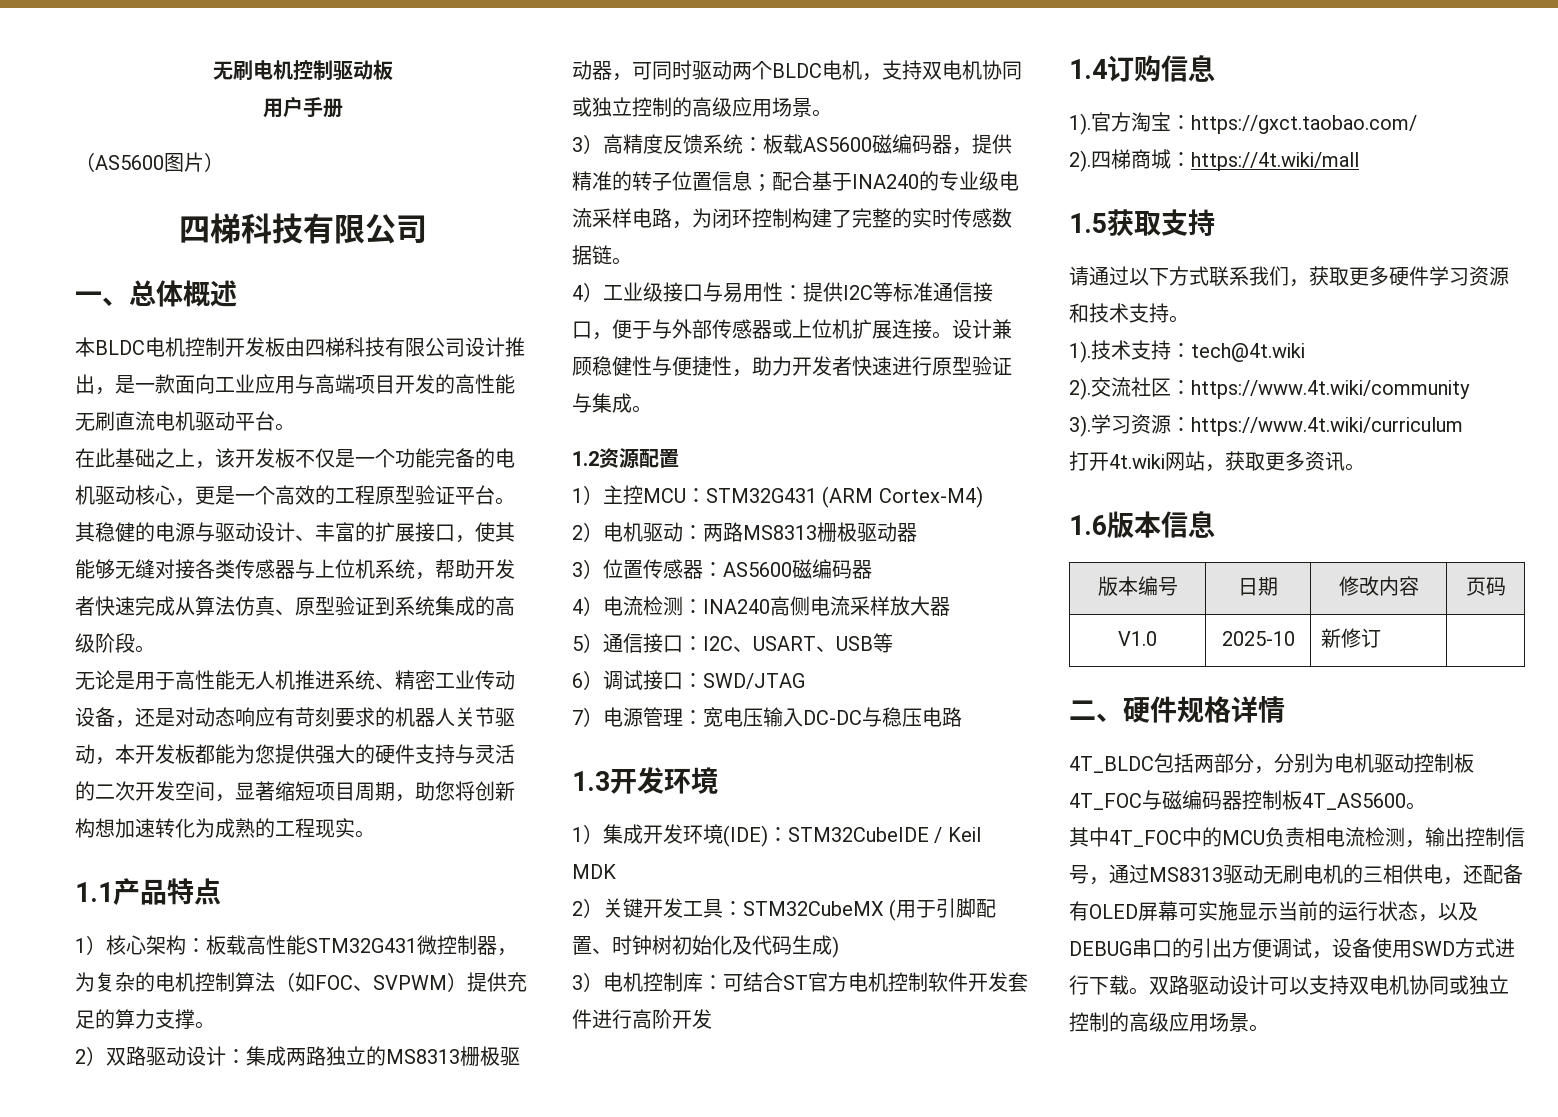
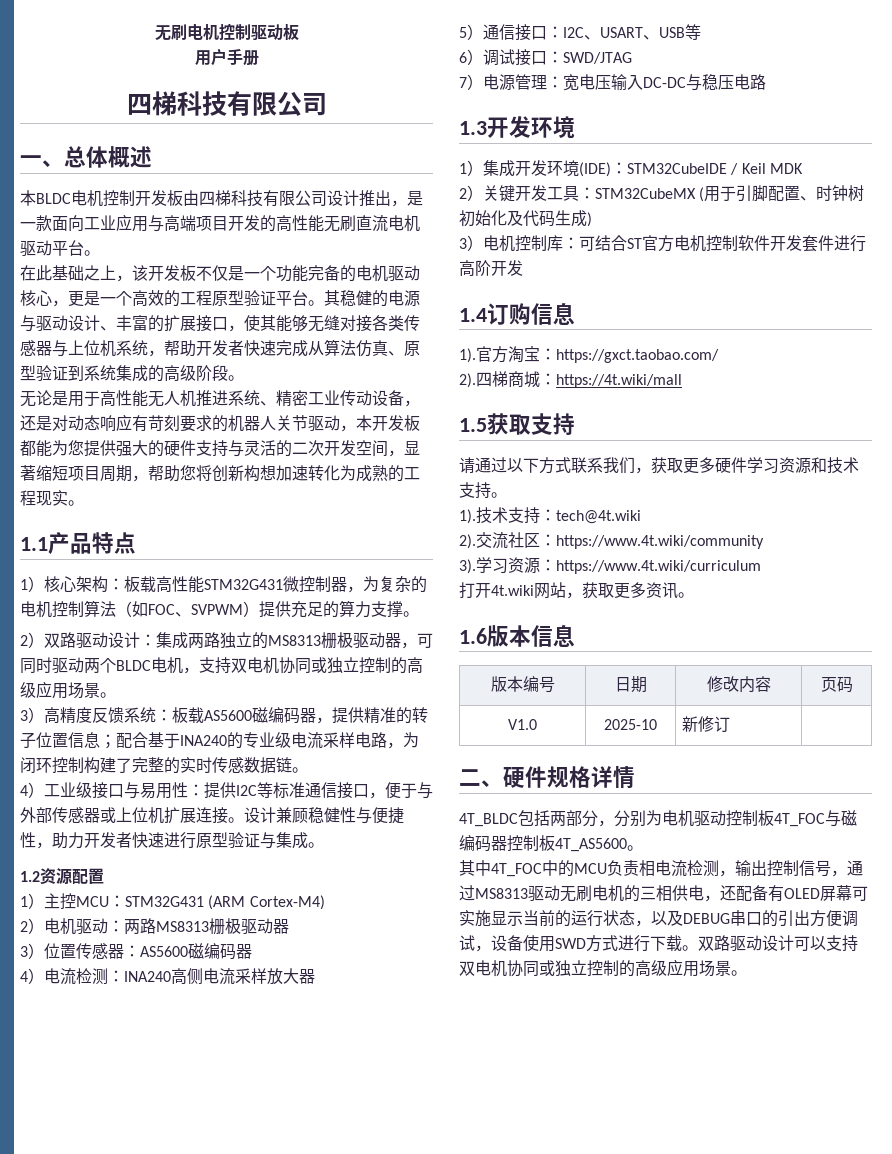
- （AS5600图片）
- 无论是用于高性能无人机推进系统、精密工业传动设备，还是对动态响应有苛刻要求的机器人关节驱动，本开发板都能为您提供强大的硬件支持与灵活的二次开发空间，显著缩短项目周期，助您将创新构想加速转化为成熟的工程现实。
+ 无论是用于高性能无人机推进系统、精密工业传动设备，还是对动态响应有苛刻要求的机器人关节驱动，本开发板都能为您提供强大的硬件支持与灵活的二次开发空间，显著缩短项目周期，帮助您将创新构想加速转化为成熟的工程现实。

